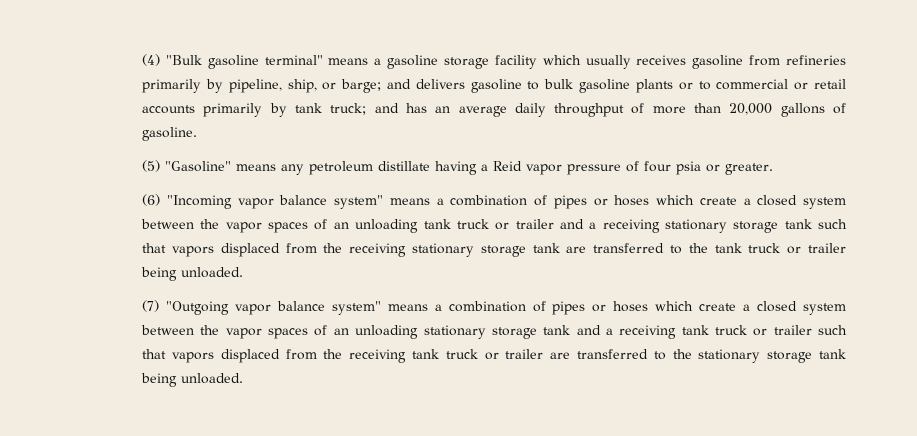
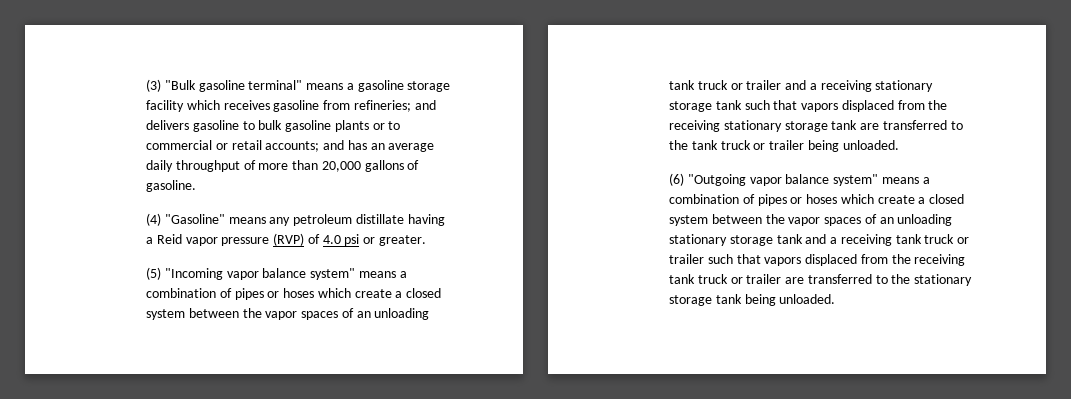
- (4) "Bulk gasoline terminal" means a gasoline storage facility which usually receives gasoline from refineries primarily by pipeline, ship, or barge; and delivers gasoline to bulk gasoline plants or to commercial or retail accounts primarily by tank truck; and has an average daily throughput of more than 20,000 gallons of gasoline.
+ (3) "Bulk gasoline terminal" means a gasoline storage facility which receives gasoline from refineries; and delivers gasoline to bulk gasoline plants or to commercial or retail accounts; and has an average daily throughput of more than 20,000 gallons of gasoline.
- (5) "Gasoline" means any petroleum distillate having a Reid vapor pressure of four psia or greater.
+ (4) "Gasoline" means any petroleum distillate having a Reid vapor pressure (RVP) of 4.0 psi or greater.
- (6) "Incoming vapor balance system" means a combination of pipes or hoses which create a closed system between the vapor spaces of an unloading tank truck or trailer and a receiving stationary storage tank such that vapors displaced from the receiving stationary storage tank are transferred to the tank truck or trailer being unloaded.
+ (5) "Incoming vapor balance system" means a combination of pipes or hoses which create a closed system between the vapor spaces of an unloading tank truck or trailer and a receiving stationary storage tank such that vapors displaced from the receiving stationary storage tank are transferred to the tank truck or trailer being unloaded.
- (7) "Outgoing vapor balance system" means a combination of pipes or hoses which create a closed system between the vapor spaces of an unloading stationary storage tank and a receiving tank truck or trailer such that vapors displaced from the receiving tank truck or trailer are transferred to the stationary storage tank being unloaded.
+ (6) "Outgoing vapor balance system" means a combination of pipes or hoses which create a closed system between the vapor spaces of an unloading stationary storage tank and a receiving tank truck or trailer such that vapors displaced from the receiving tank truck or trailer are transferred to the stationary storage tank being unloaded.

